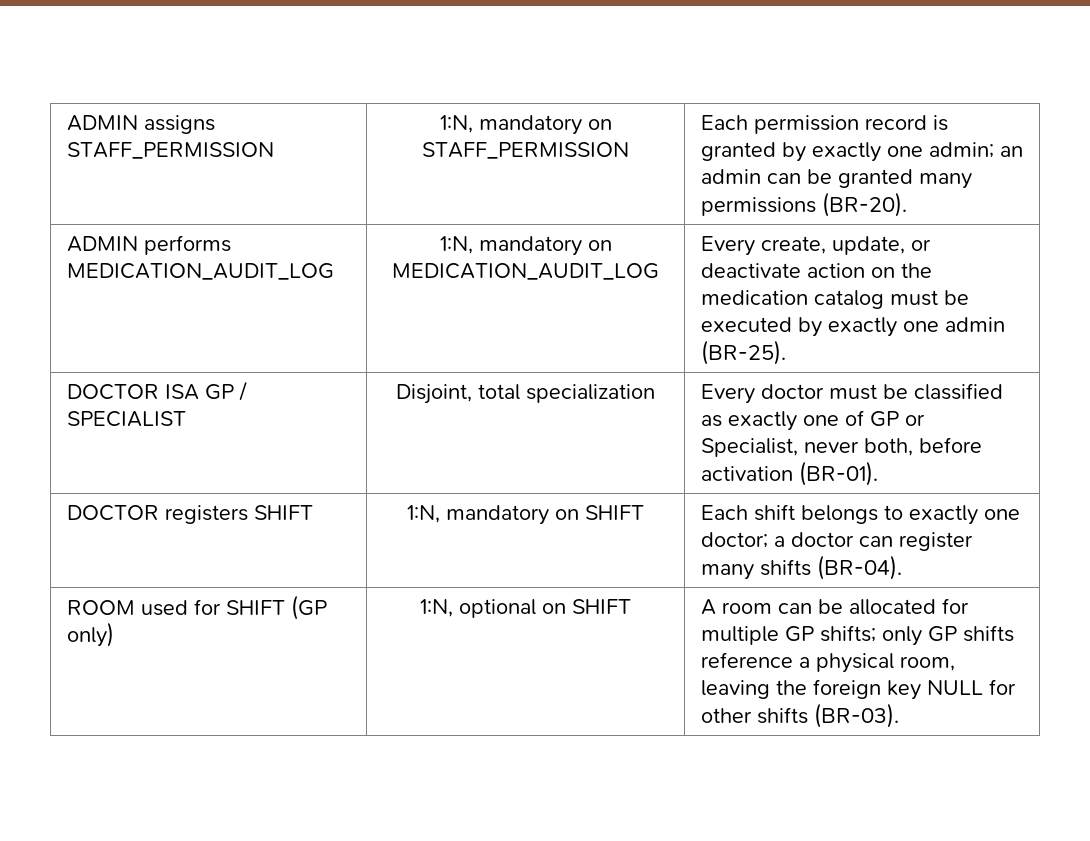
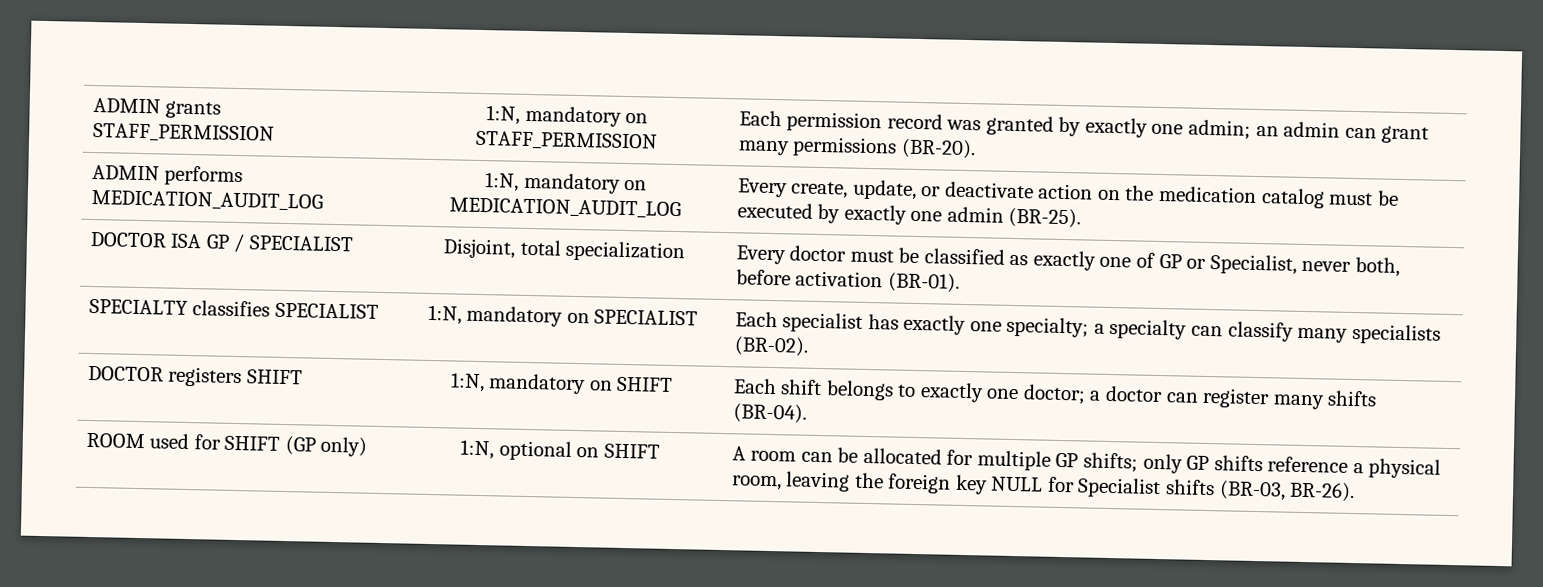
- ADMIN assigns STAFF_PERMISSION | 1:N, mandatory on STAFF_PERMISSION | Each permission record is granted by exactly one admin; an admin can be granted many permissions (BR-20).
+ ADMIN grants STAFF_PERMISSION | 1:N, mandatory on STAFF_PERMISSION | Each permission record was granted by exactly one admin; an admin can grant many permissions (BR-20).
+ SPECIALTY classifies SPECIALIST | 1:N, mandatory on SPECIALIST | Each specialist has exactly one specialty; a specialty can classify many specialists (BR-02).
- ROOM used for SHIFT (GP only) | 1:N, optional on SHIFT | A room can be allocated for multiple GP shifts; only GP shifts reference a physical room, leaving the foreign key NULL for other shifts (BR-03).
+ ROOM used for SHIFT (GP only) | 1:N, optional on SHIFT | A room can be allocated for multiple GP shifts; only GP shifts reference a physical room, leaving the foreign key NULL for Specialist shifts (BR-03, BR-26).

